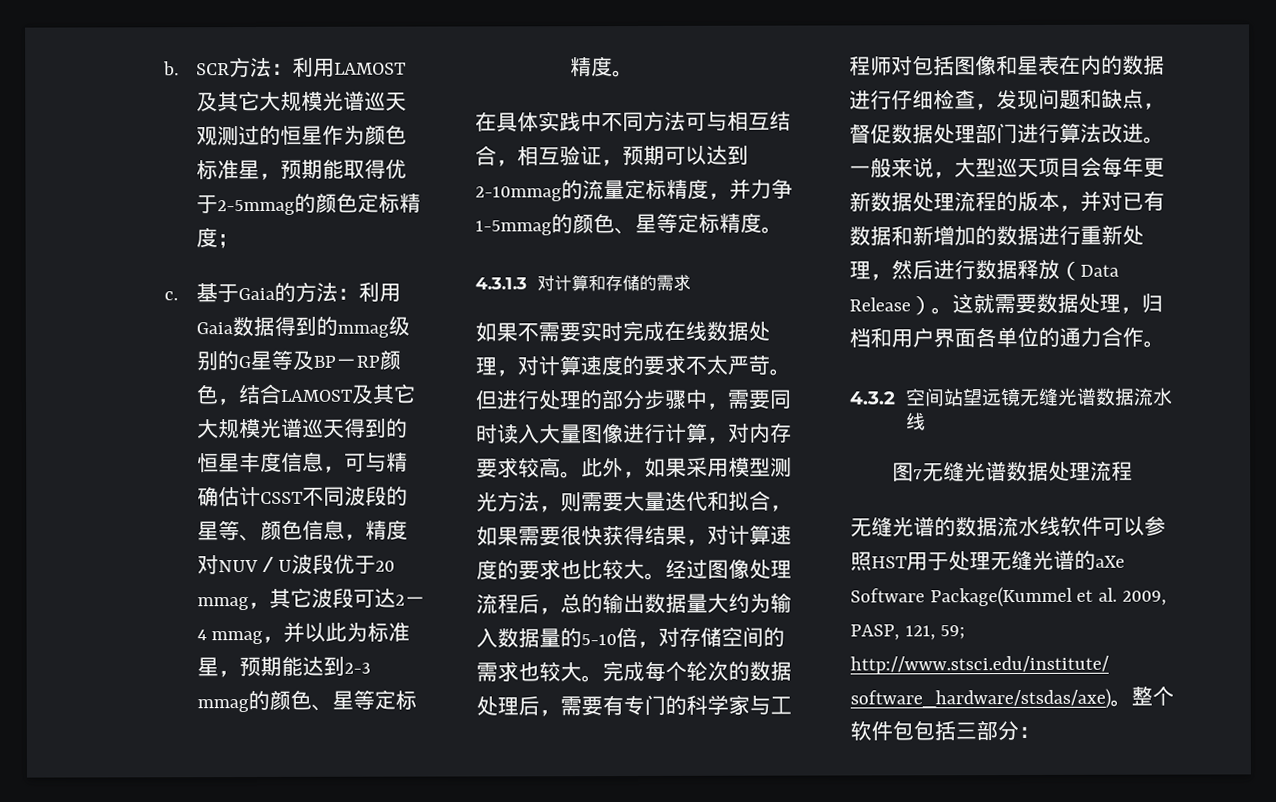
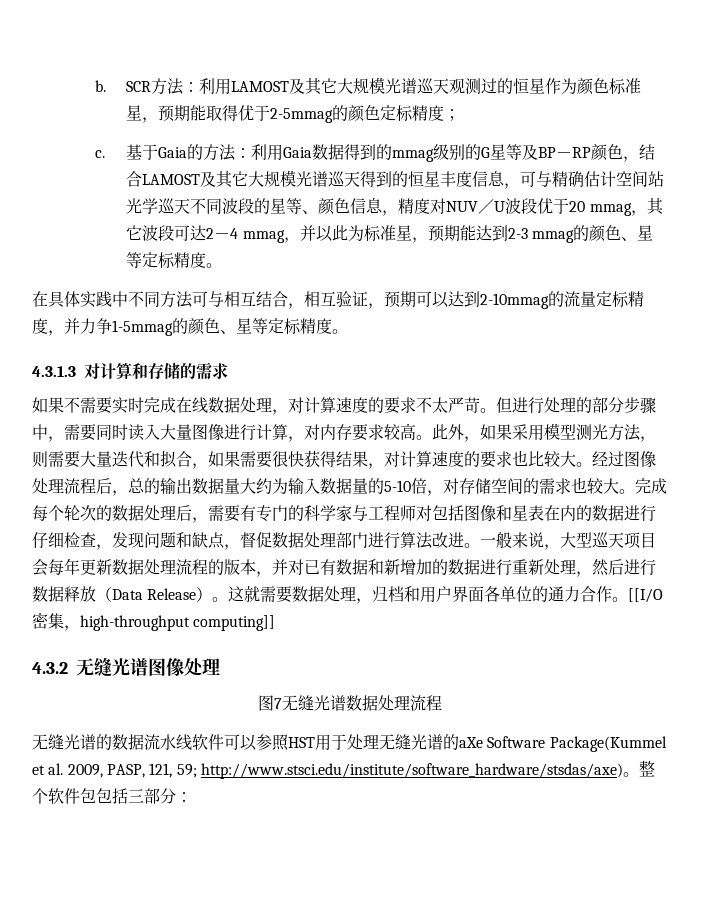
- 利用Gaia数据得到的mmag级别的G星等及BP－RP颜色，结合LAMOST及其它大规模光谱巡天得到的恒星丰度信息，可与精确估计CSST不同波段的星等、颜色信息，精度对NUV／U波段优于20 mmag，其它波段可达2－4 mmag，并以此为标准星，预期能达到2-3 mmag的颜色、星等定标精度。
+ 利用Gaia数据得到的mmag级别的G星等及BP－RP颜色，结合LAMOST及其它大规模光谱巡天得到的恒星丰度信息，可与精确估计空间站光学巡天不同波段的星等、颜色信息，精度对NUV／U波段优于20 mmag，其它波段可达2－4 mmag，并以此为标准星，预期能达到2-3 mmag的颜色、星等定标精度。
- 这就需要数据处理，归档和用户界面各单位的通力合作。
- 4.3.2空间站望远镜无缝光谱数据流水线
+ 这就需要数据处理，归档和用户界面各单位的通力合作。[[I/O密集，high-throughput computing]]
+ 4.3.2无缝光谱图像处理

